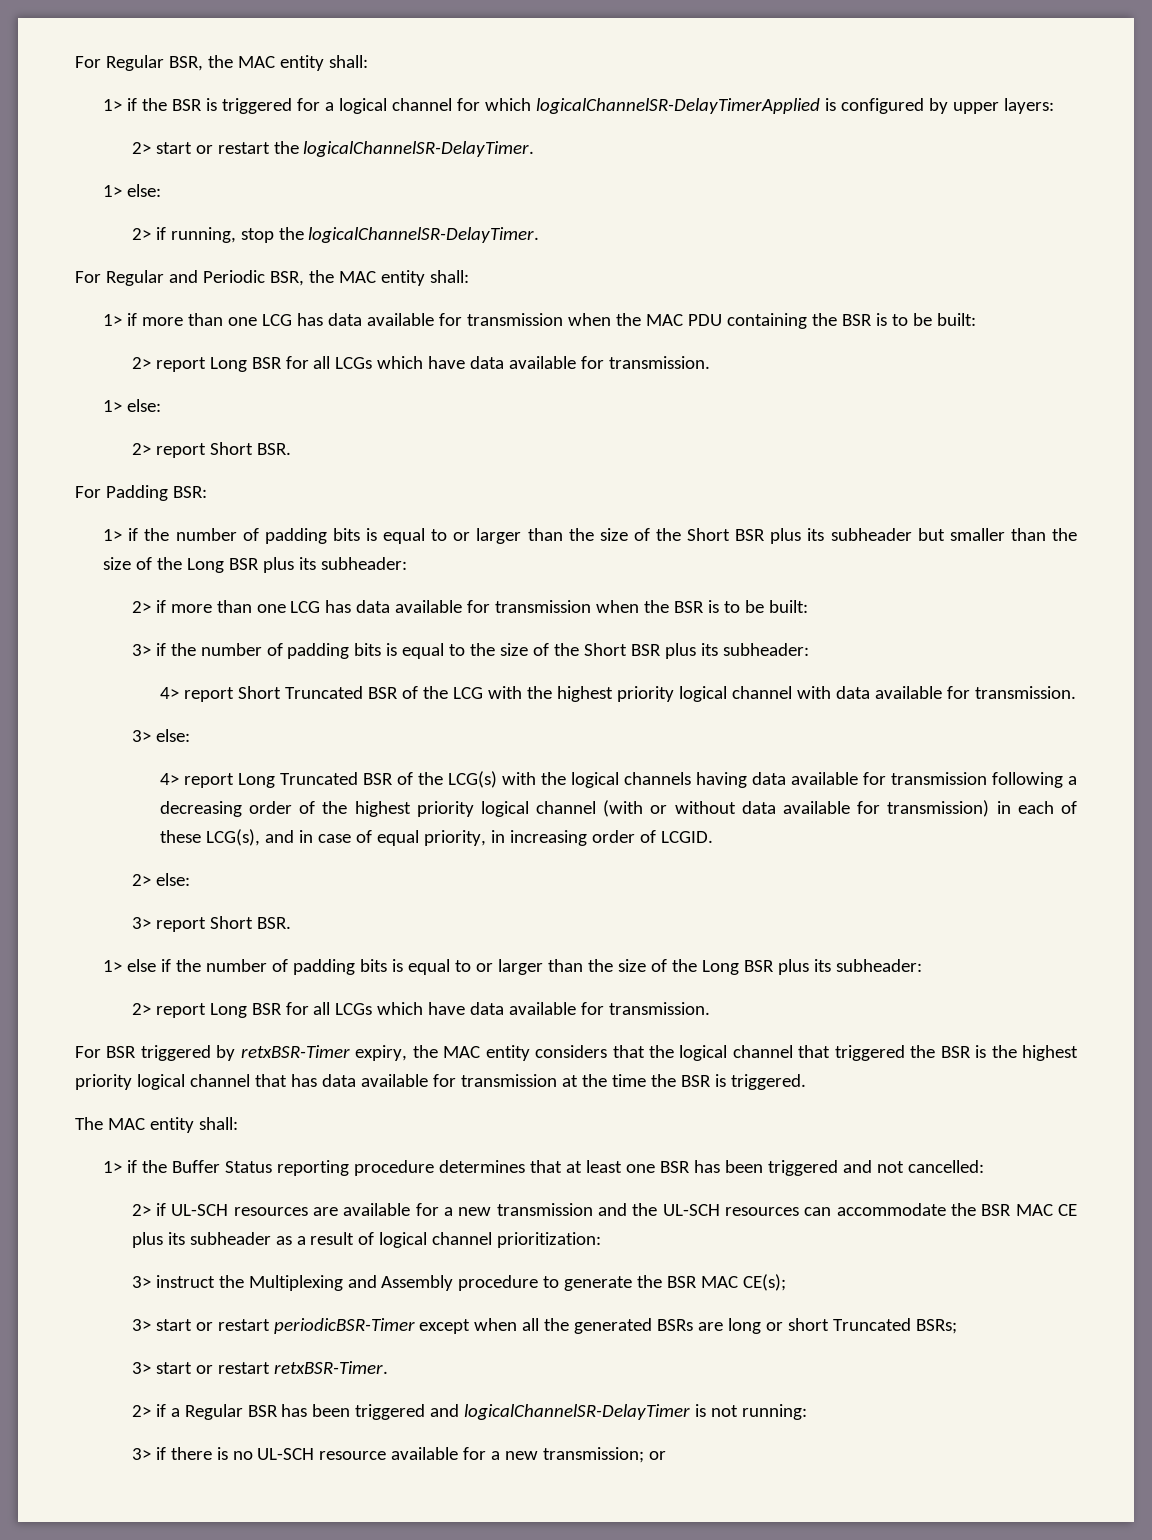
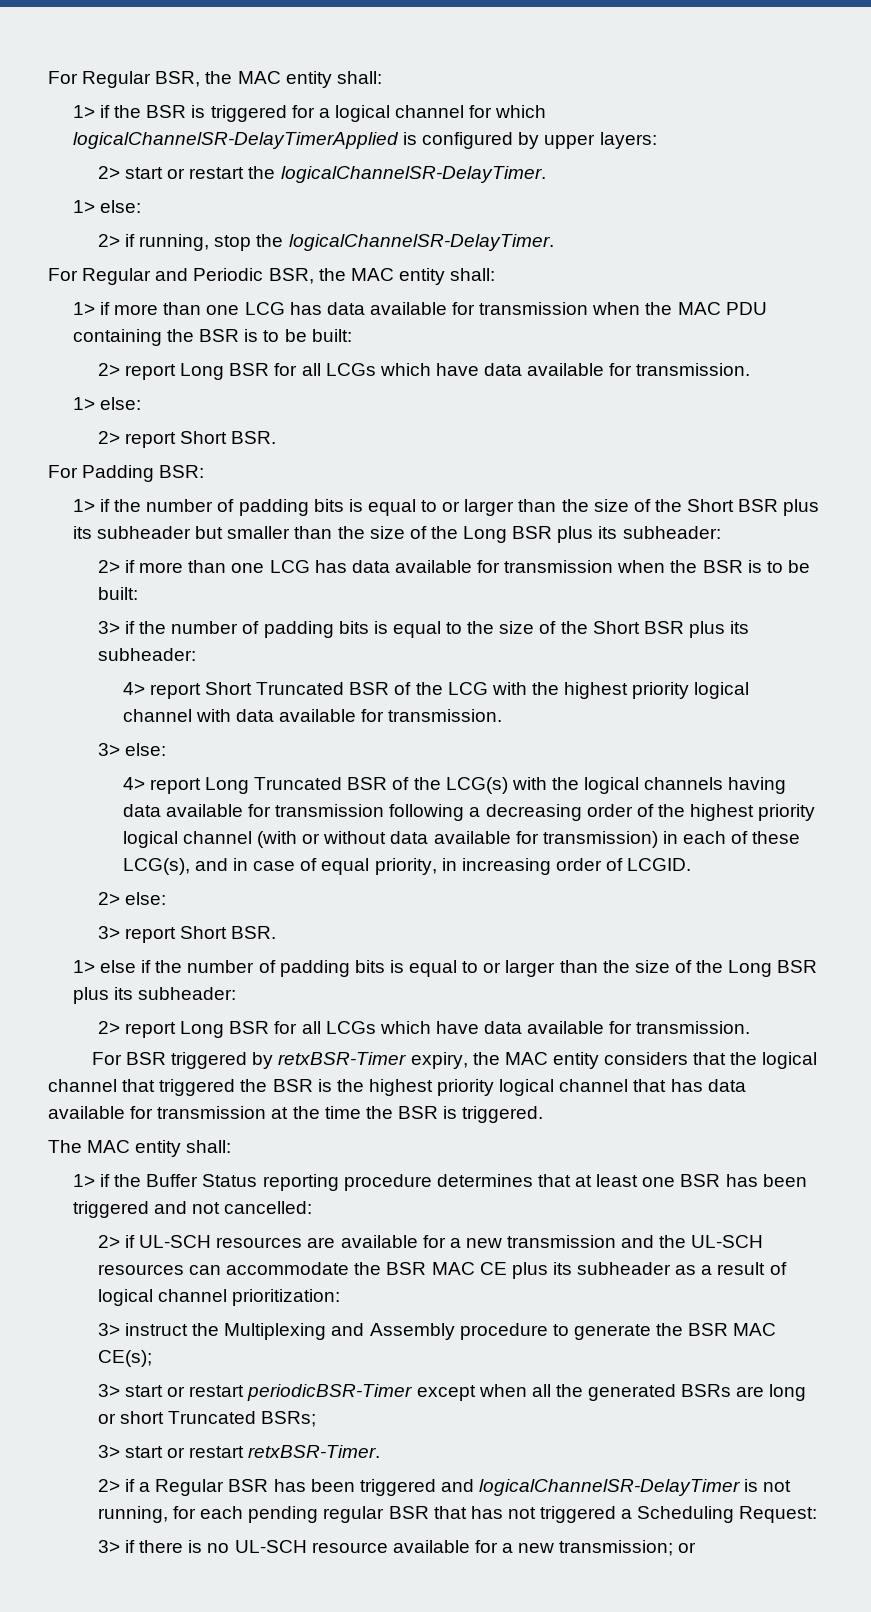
- 2> if a Regular BSR has been triggered and logicalChannelSR-DelayTimer is not running:
+ 2> if a Regular BSR has been triggered and logicalChannelSR-DelayTimer is not running, for each pending regular BSR that has not triggered a Scheduling Request:

